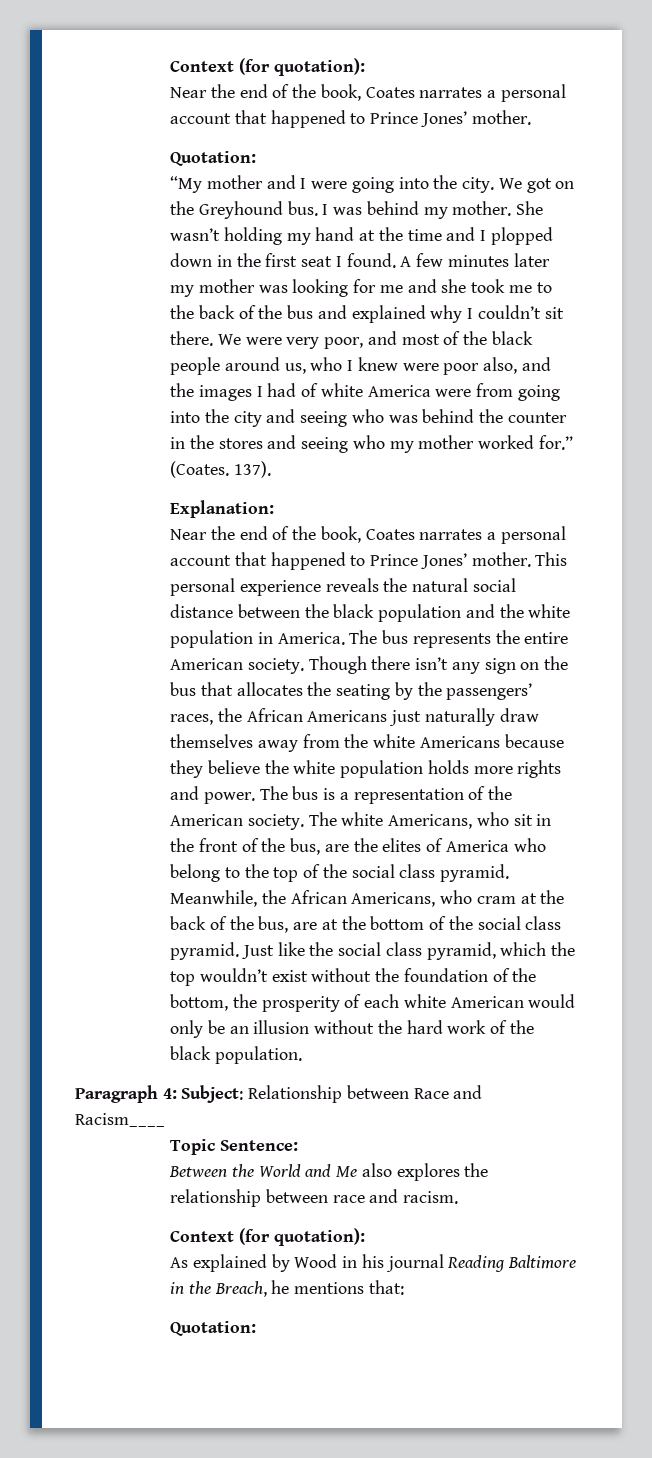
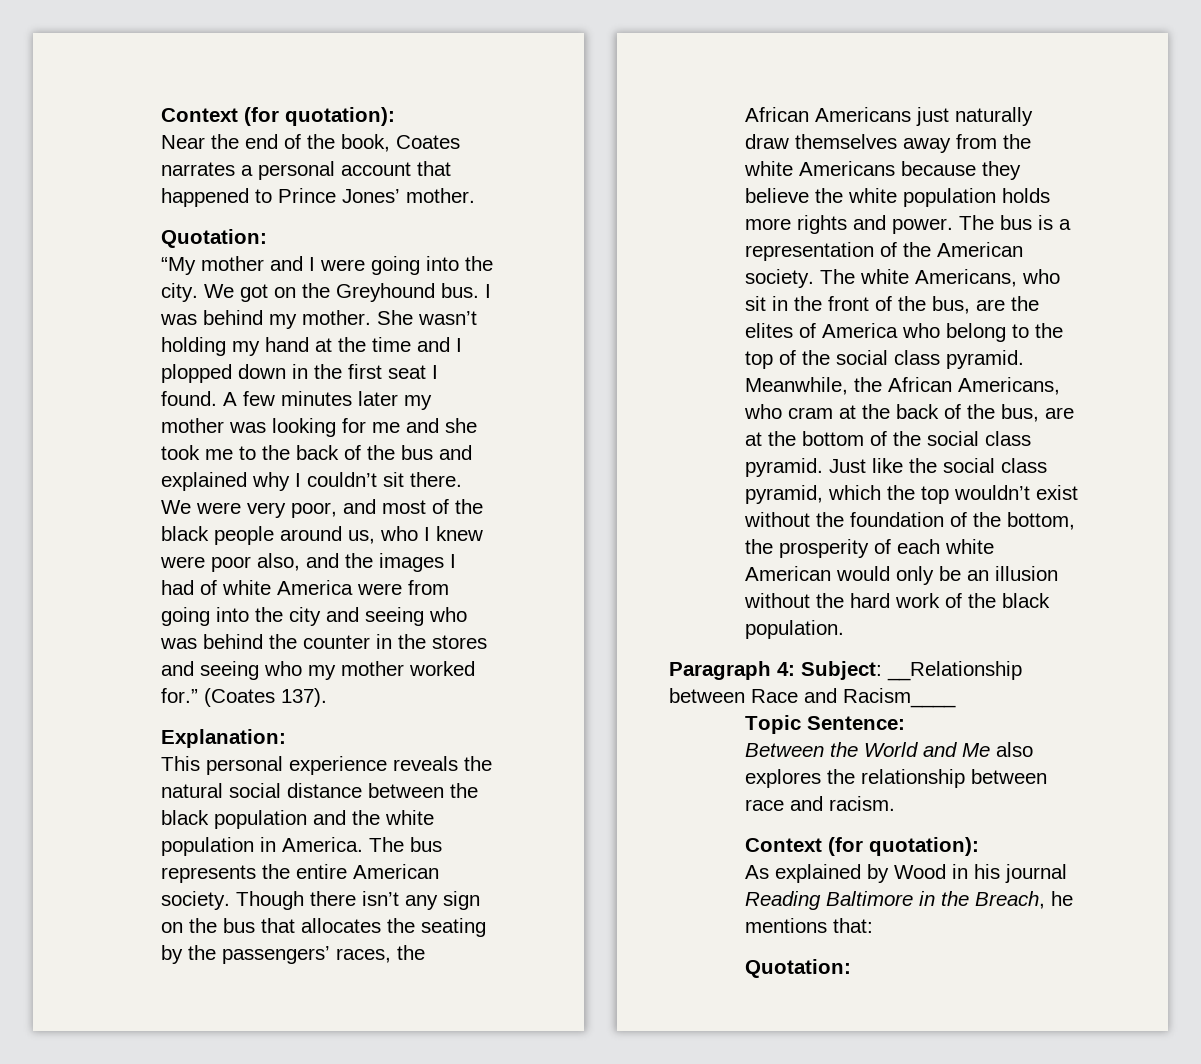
- (Coates. 137).
+ (Coates 137).
  Explanation:
- Near the end of the book, Coates narrates a personal account that happened to Prince Jones’ mother. This personal experience reveals the natural social distance between the black population and the white population in America.
+ This personal experience reveals the natural social distance between the black population and the white population in America.
- Paragraph 4: Subject: Relationship between Race and Racism____
+ Paragraph 4: Subject: __Relationship between Race and Racism____

